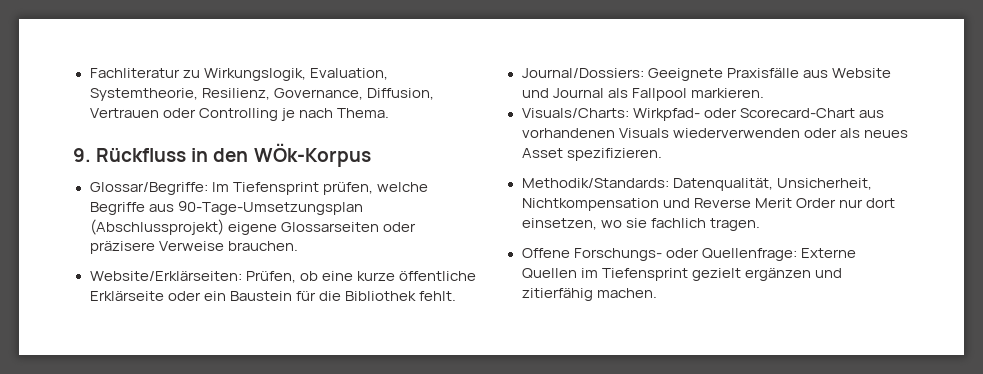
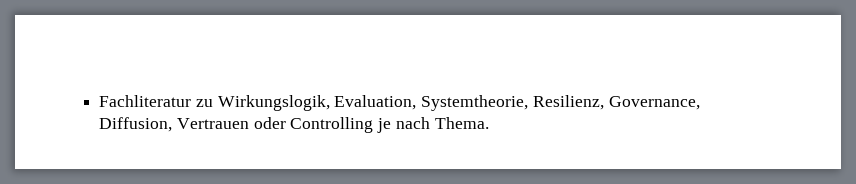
- 9. Rückfluss in den WÖk-Korpus
- Glossar/Begriffe: Im Tiefensprint prüfen, welche Begriffe aus 90-Tage-Umsetzungsplan (Abschlussprojekt) eigene Glossarseiten oder präzisere Verweise brauchen.
- Website/Erklärseiten: Prüfen, ob eine kurze öffentliche Erklärseite oder ein Baustein für die Bibliothek fehlt.
- Journal/Dossiers: Geeignete Praxisfälle aus Website und Journal als Fallpool markieren.
- Visuals/Charts: Wirkpfad- oder Scorecard-Chart aus vorhandenen Visuals wiederverwenden oder als neues Asset spezifizieren.
- Methodik/Standards: Datenqualität, Unsicherheit, Nichtkompensation und Reverse Merit Order nur dort einsetzen, wo sie fachlich tragen.
- Offene Forschungs- oder Quellenfrage: Externe Quellen im Tiefensprint gezielt ergänzen und zitierfähig machen.

